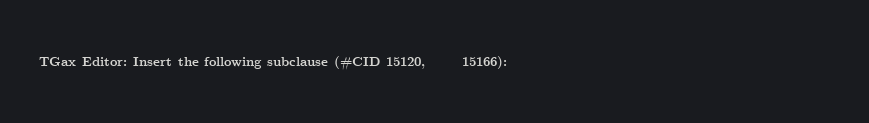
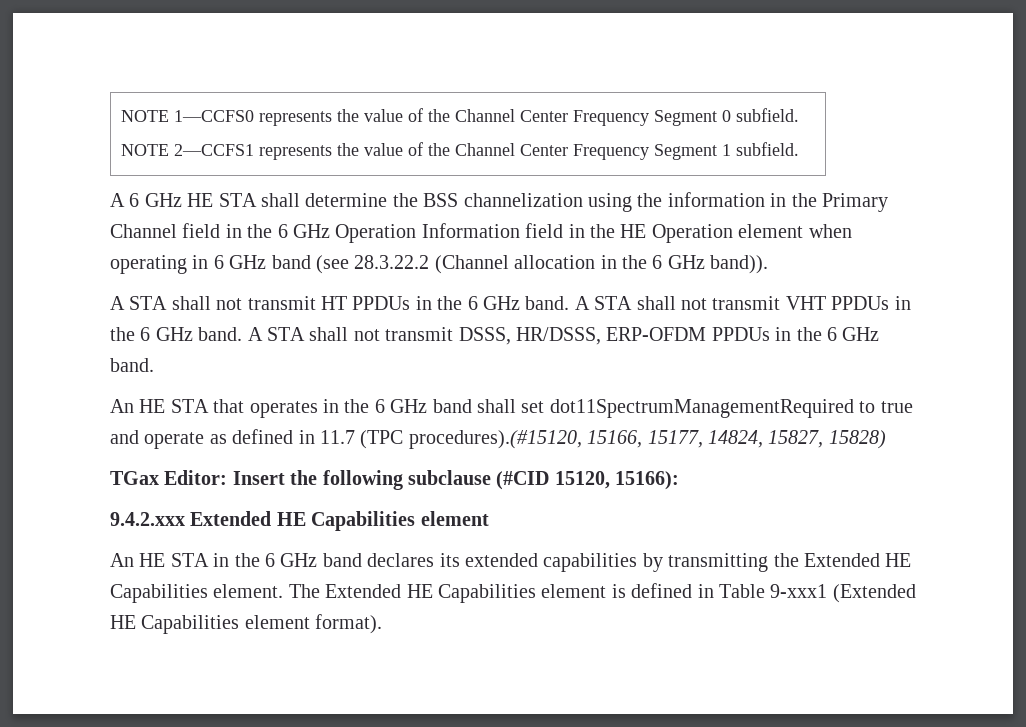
+ NOTE 1—CCFS0 represents the value of the Channel Center Frequency Segment 0 subfield.
+ NOTE 2—CCFS1 represents the value of the Channel Center Frequency Segment 1 subfield.
+ A 6 GHz HE STA shall determine the BSS channelization using the information in the Primary Channel field in the 6 GHz Operation Information field in the HE Operation element when operating in 6 GHz band (see 28.3.22.2 (Channel allocation in the 6 GHz band)).
+ A STA shall not transmit HT PPDUs in the 6 GHz band. A STA shall not transmit VHT PPDUs in the 6 GHz band. A STA shall not transmit DSSS, HR/DSSS, ERP-OFDM PPDUs in the 6 GHz band.
+ An HE STA that operates in the 6 GHz band shall set dot11SpectrumManagementRequired to true and operate as defined in 11.7 (TPC procedures).(#15120, 15166, 15177, 14824, 15827, 15828)
+ 9.4.2.xxx Extended HE Capabilities element
+ An HE STA in the 6 GHz band declares its extended capabilities by transmitting the Extended HE Capabilities element. The Extended HE Capabilities element is defined in Table 9-xxx1 (Extended HE Capabilities element format).

